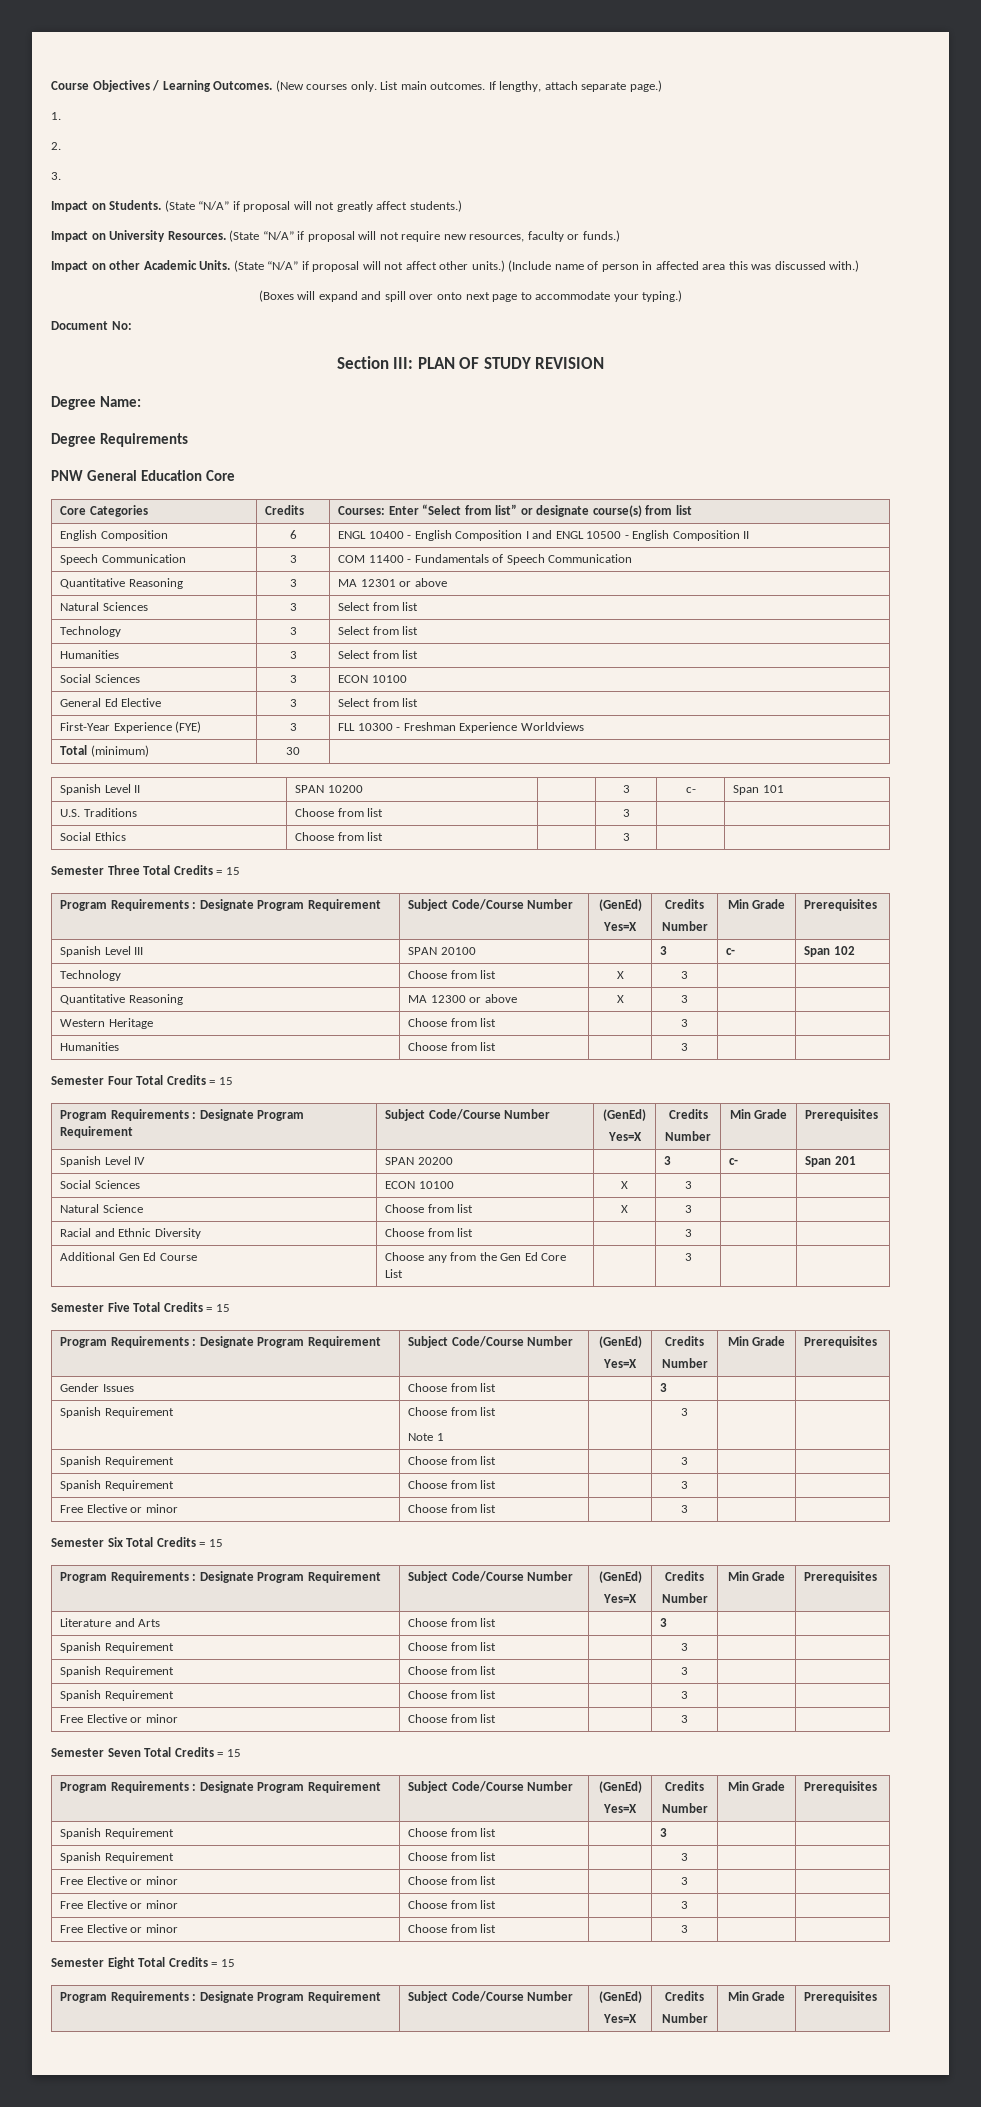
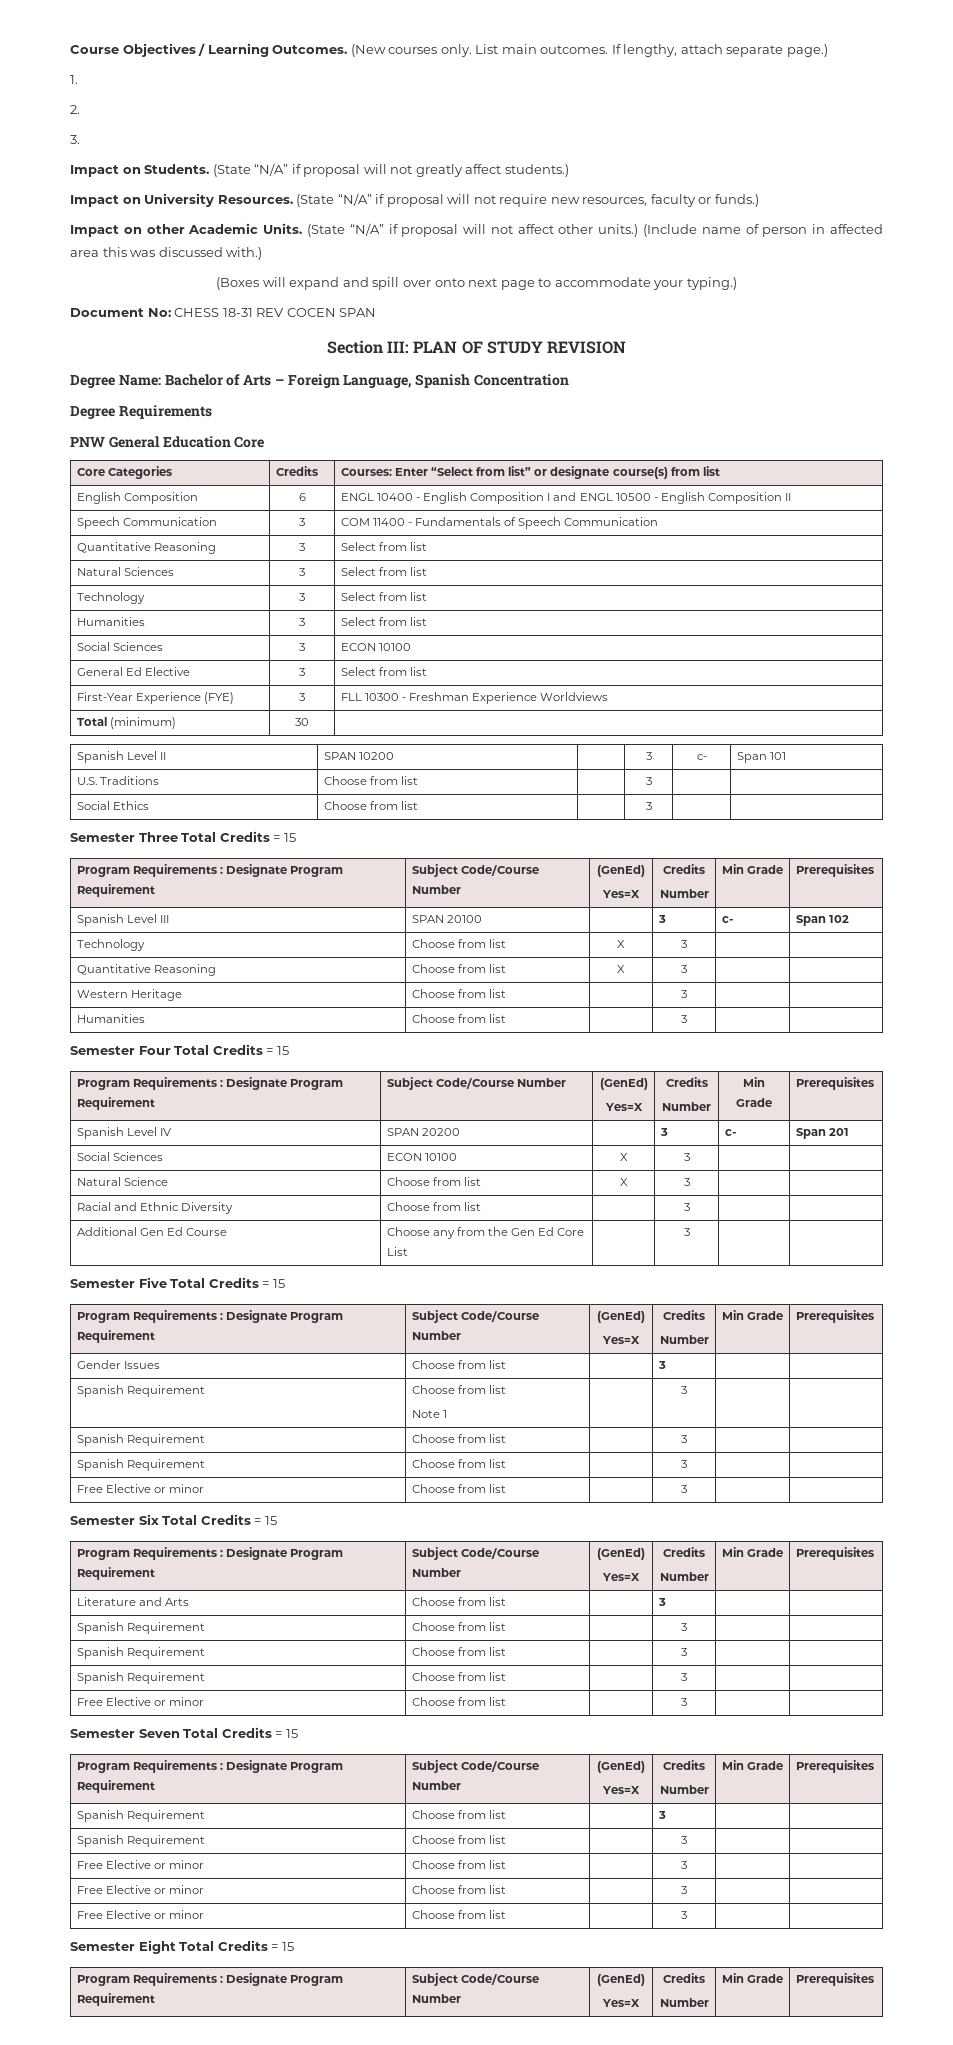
- Document No:
+ Document No: CHESS 18-31 REV COCEN SPAN
- Degree Name:
+ Degree Name: Bachelor of Arts – Foreign Language, Spanish Concentration
- Quantitative Reasoning | 3 | MA 12301 or above
+ Quantitative Reasoning | 3 | Select from list
- Quantitative Reasoning | MA 12300 or above | X | 3 | |
+ Quantitative Reasoning | Choose from list | X | 3 | |

